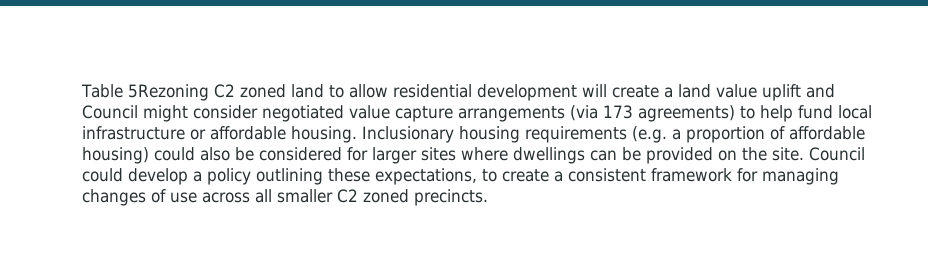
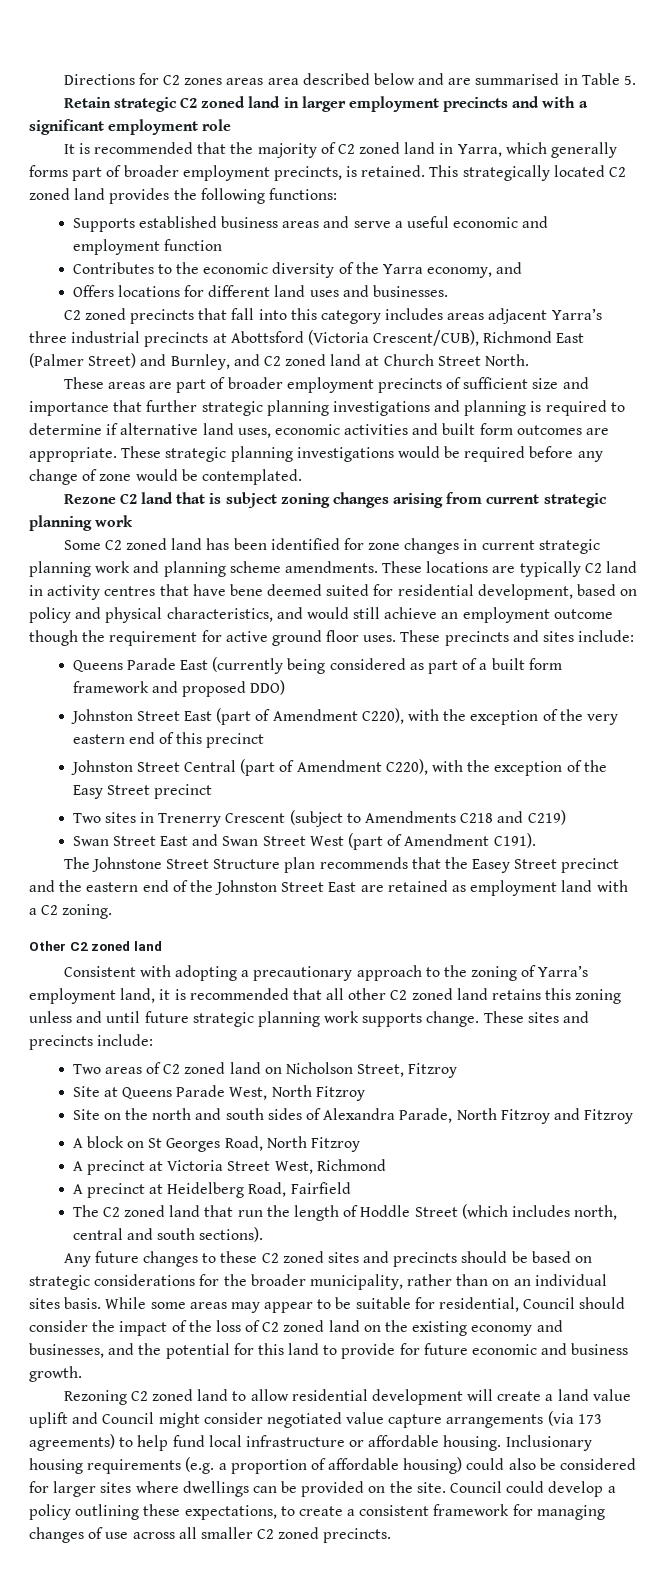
- Table 5Rezoning C2 zoned land to allow residential development will create a land value uplift and Council might consider negotiated value capture arrangements (via 173 agreements) to help fund local infrastructure or affordable housing.
+ Directions for C2 zones areas area described below and are summarised in Table 5.
+ Retain strategic C2 zoned land in larger employment precincts and with a significant employment role
+ It is recommended that the majority of C2 zoned land in Yarra, which generally forms part of broader employment precincts, is retained. This strategically located C2 zoned land provides the following functions:
+ Supports established business areas and serve a useful economic and employment function
+ Contributes to the economic diversity of the Yarra economy, and
+ Offers locations for different land uses and businesses.
+ C2 zoned precincts that fall into this category includes areas adjacent Yarra’s three industrial precincts at Abottsford (Victoria Crescent/CUB), Richmond East (Palmer Street) and Burnley, and C2 zoned land at Church Street North.
+ These areas are part of broader employment precincts of sufficient size and importance that further strategic planning investigations and planning is required to determine if alternative land uses, economic activities and built form outcomes are appropriate. These strategic planning investigations would be required before any change of zone would be contemplated.
+ Rezone C2 land that is subject zoning changes arising from current strategic planning work
+ Some C2 zoned land has been identified for zone changes in current strategic planning work and planning scheme amendments. These locations are typically C2 land in activity centres that have bene deemed suited for residential development, based on policy and physical characteristics, and would still achieve an employment outcome though the requirement for active ground floor uses. These precincts and sites include:
+ Queens Parade East (currently being considered as part of a built form framework and proposed DDO)
+ Johnston Street East (part of Amendment C220), with the exception of the very eastern end of this precinct
+ Johnston Street Central (part of Amendment C220), with the exception of the Easy Street precinct
+ Two sites in Trenerry Crescent (subject to Amendments C218 and C219)
+ Swan Street East and Swan Street West (part of Amendment C191).
+ The Johnstone Street Structure plan recommends that the Easey Street precinct and the eastern end of the Johnston Street East are retained as employment land with a C2 zoning.
+ Other C2 zoned land
+ Consistent with adopting a precautionary approach to the zoning of Yarra’s employment land, it is recommended that all other C2 zoned land retains this zoning unless and until future strategic planning work supports change. These sites and precincts include:
+ Two areas of C2 zoned land on Nicholson Street, Fitzroy
+ Site at Queens Parade West, North Fitzroy
+ Site on the north and south sides of Alexandra Parade, North Fitzroy and Fitzroy
+ A block on St Georges Road, North Fitzroy
+ A precinct at Victoria Street West, Richmond
+ A precinct at Heidelberg Road, Fairfield
+ The C2 zoned land that run the length of Hoddle Street (which includes north, central and south sections).
+ Any future changes to these C2 zoned sites and precincts should be based on strategic considerations for the broader municipality, rather than on an individual sites basis. While some areas may appear to be suitable for residential, Council should consider the impact of the loss of C2 zoned land on the existing economy and businesses, and the potential for this land to provide for future economic and business growth.
+ Rezoning C2 zoned land to allow residential development will create a land value uplift and Council might consider negotiated value capture arrangements (via 173 agreements) to help fund local infrastructure or affordable housing.

